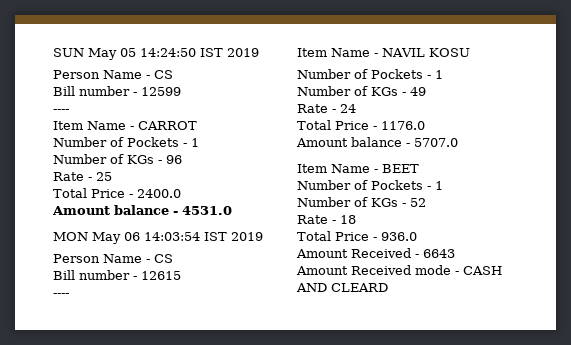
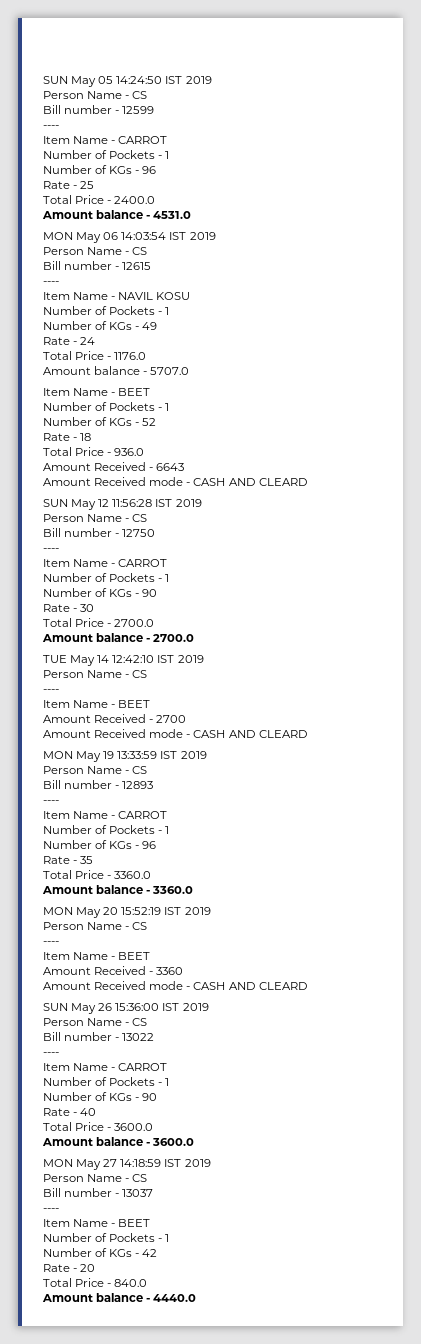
+ SUN May 12 11:56:28 IST 2019
+ Person Name - CS
+ Bill number - 12750
+ ----
+ Item Name - CARROT
+ Number of Pockets - 1
+ Number of KGs - 90
+ Rate - 30
+ Total Price - 2700.0
+ Amount balance - 2700.0
+ TUE May 14 12:42:10 IST 2019
+ Person Name - CS
+ ----
+ Item Name - BEET
+ Amount Received - 2700
+ Amount Received mode - CASH AND CLEARD
+ MON May 19 13:33:59 IST 2019
+ Person Name - CS
+ Bill number - 12893
+ ----
+ Item Name - CARROT
+ Number of Pockets - 1
+ Number of KGs - 96
+ Rate - 35
+ Total Price - 3360.0
+ Amount balance - 3360.0
+ MON May 20 15:52:19 IST 2019
+ Person Name - CS
+ ----
+ Item Name - BEET
+ Amount Received - 3360
+ Amount Received mode - CASH AND CLEARD
+ SUN May 26 15:36:00 IST 2019
+ Person Name - CS
+ Bill number - 13022
+ ----
+ Item Name - CARROT
+ Number of Pockets - 1
+ Number of KGs - 90
+ Rate - 40
+ Total Price - 3600.0
+ Amount balance - 3600.0
+ MON May 27 14:18:59 IST 2019
+ Person Name - CS
+ Bill number - 13037
+ ----
+ Item Name - BEET
+ Number of Pockets - 1
+ Number of KGs - 42
+ Rate - 20
+ Total Price - 840.0
+ Amount balance - 4440.0

